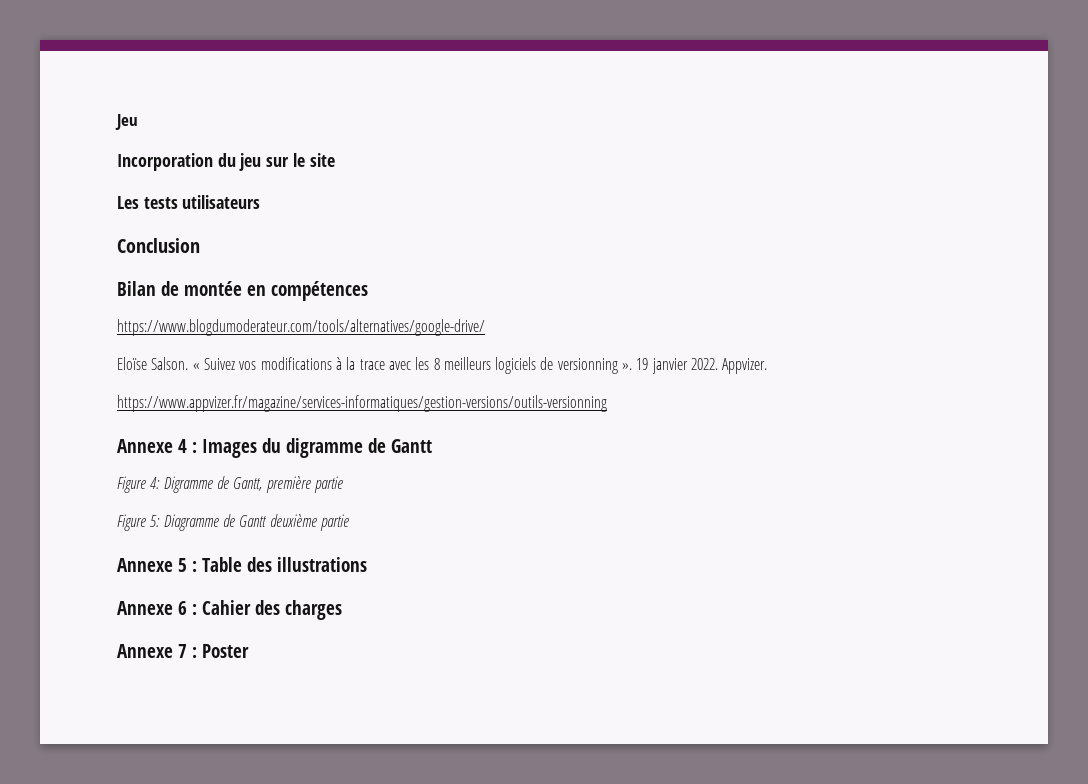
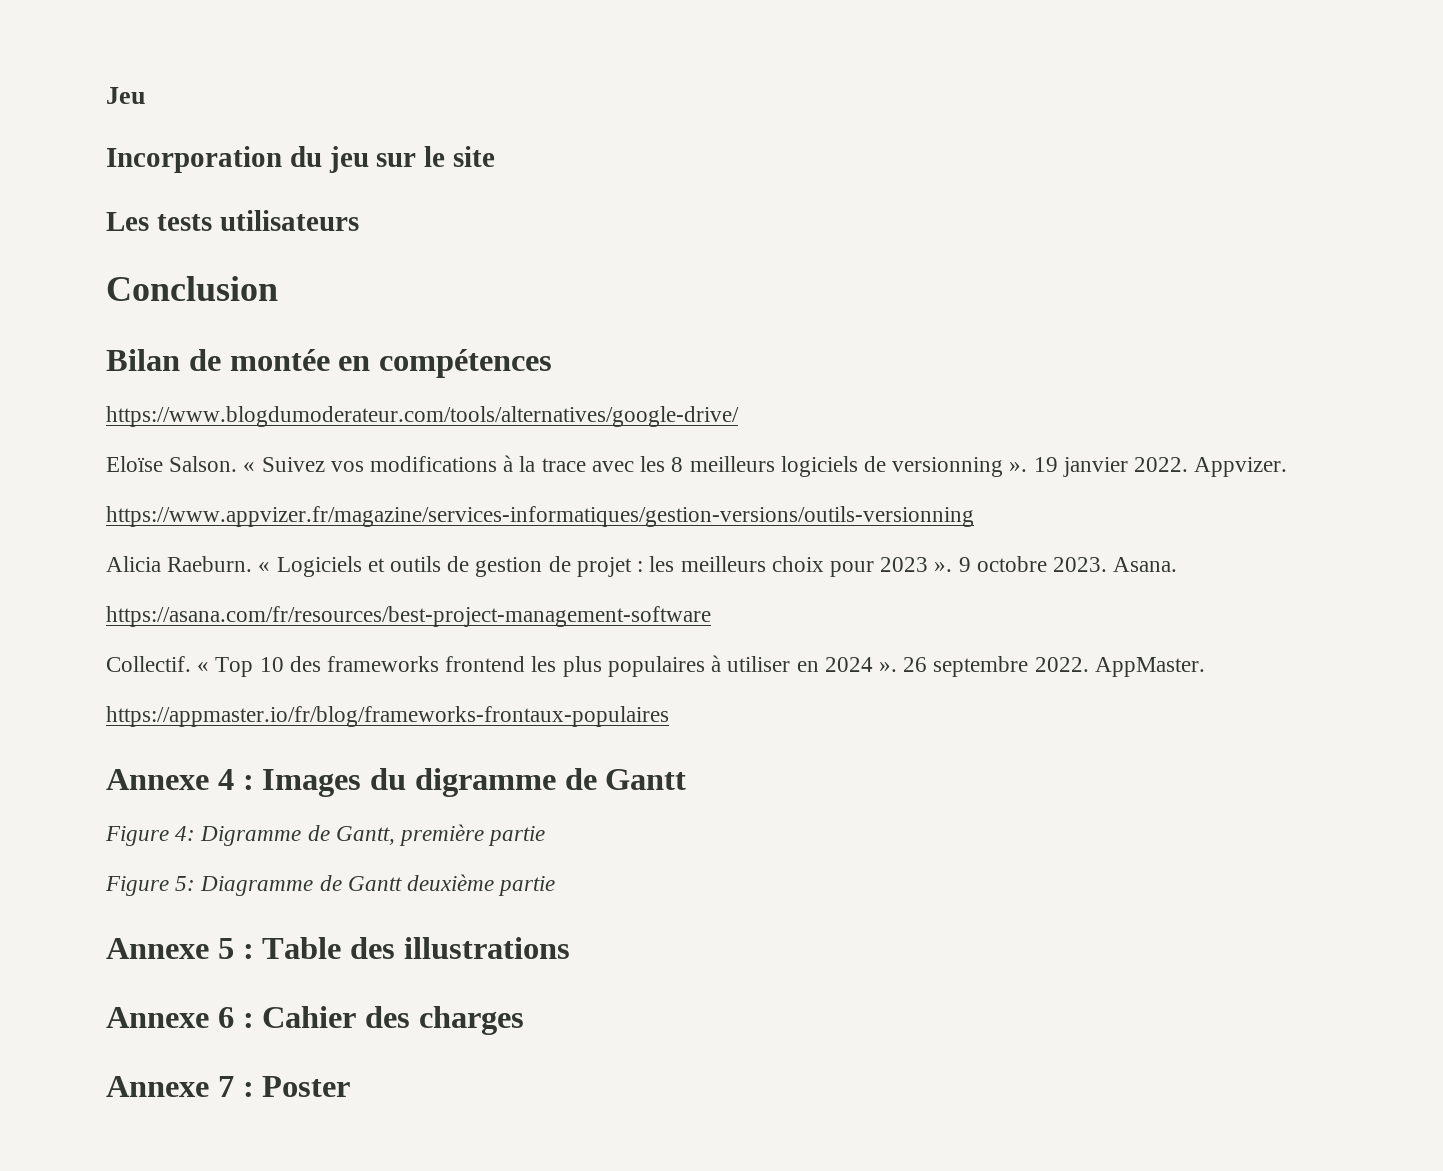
+ Alicia Raeburn. « Logiciels et outils de gestion de projet : les meilleurs choix pour 2023 ». 9 octobre 2023. Asana.
+ https://asana.com/fr/resources/best-project-management-software
+ Collectif. « Top 10 des frameworks frontend les plus populaires à utiliser en 2024 ». 26 septembre 2022. AppMaster.
+ https://appmaster.io/fr/blog/frameworks-frontaux-populaires

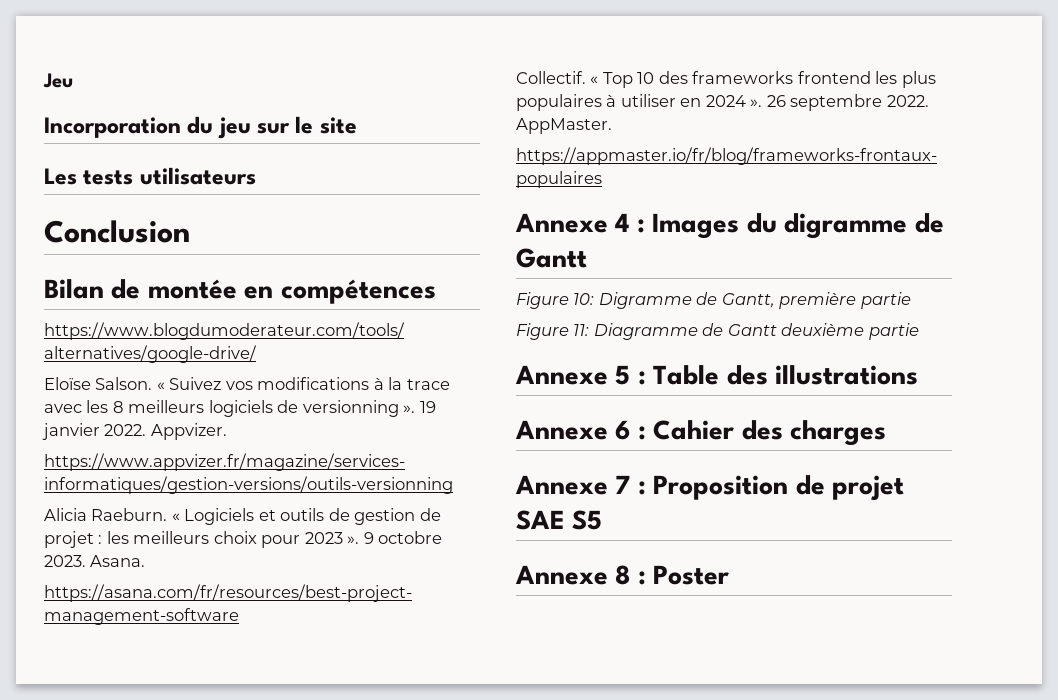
- Figure 4: Digramme de Gantt, première partie
+ Figure 10: Digramme de Gantt, première partie
- Figure 5: Diagramme de Gantt deuxième partie
+ Figure 11: Diagramme de Gantt deuxième partie
- Annexe 7 : Poster
+ Annexe 7 : Proposition de projet SAE S5
+ Annexe 8 : Poster

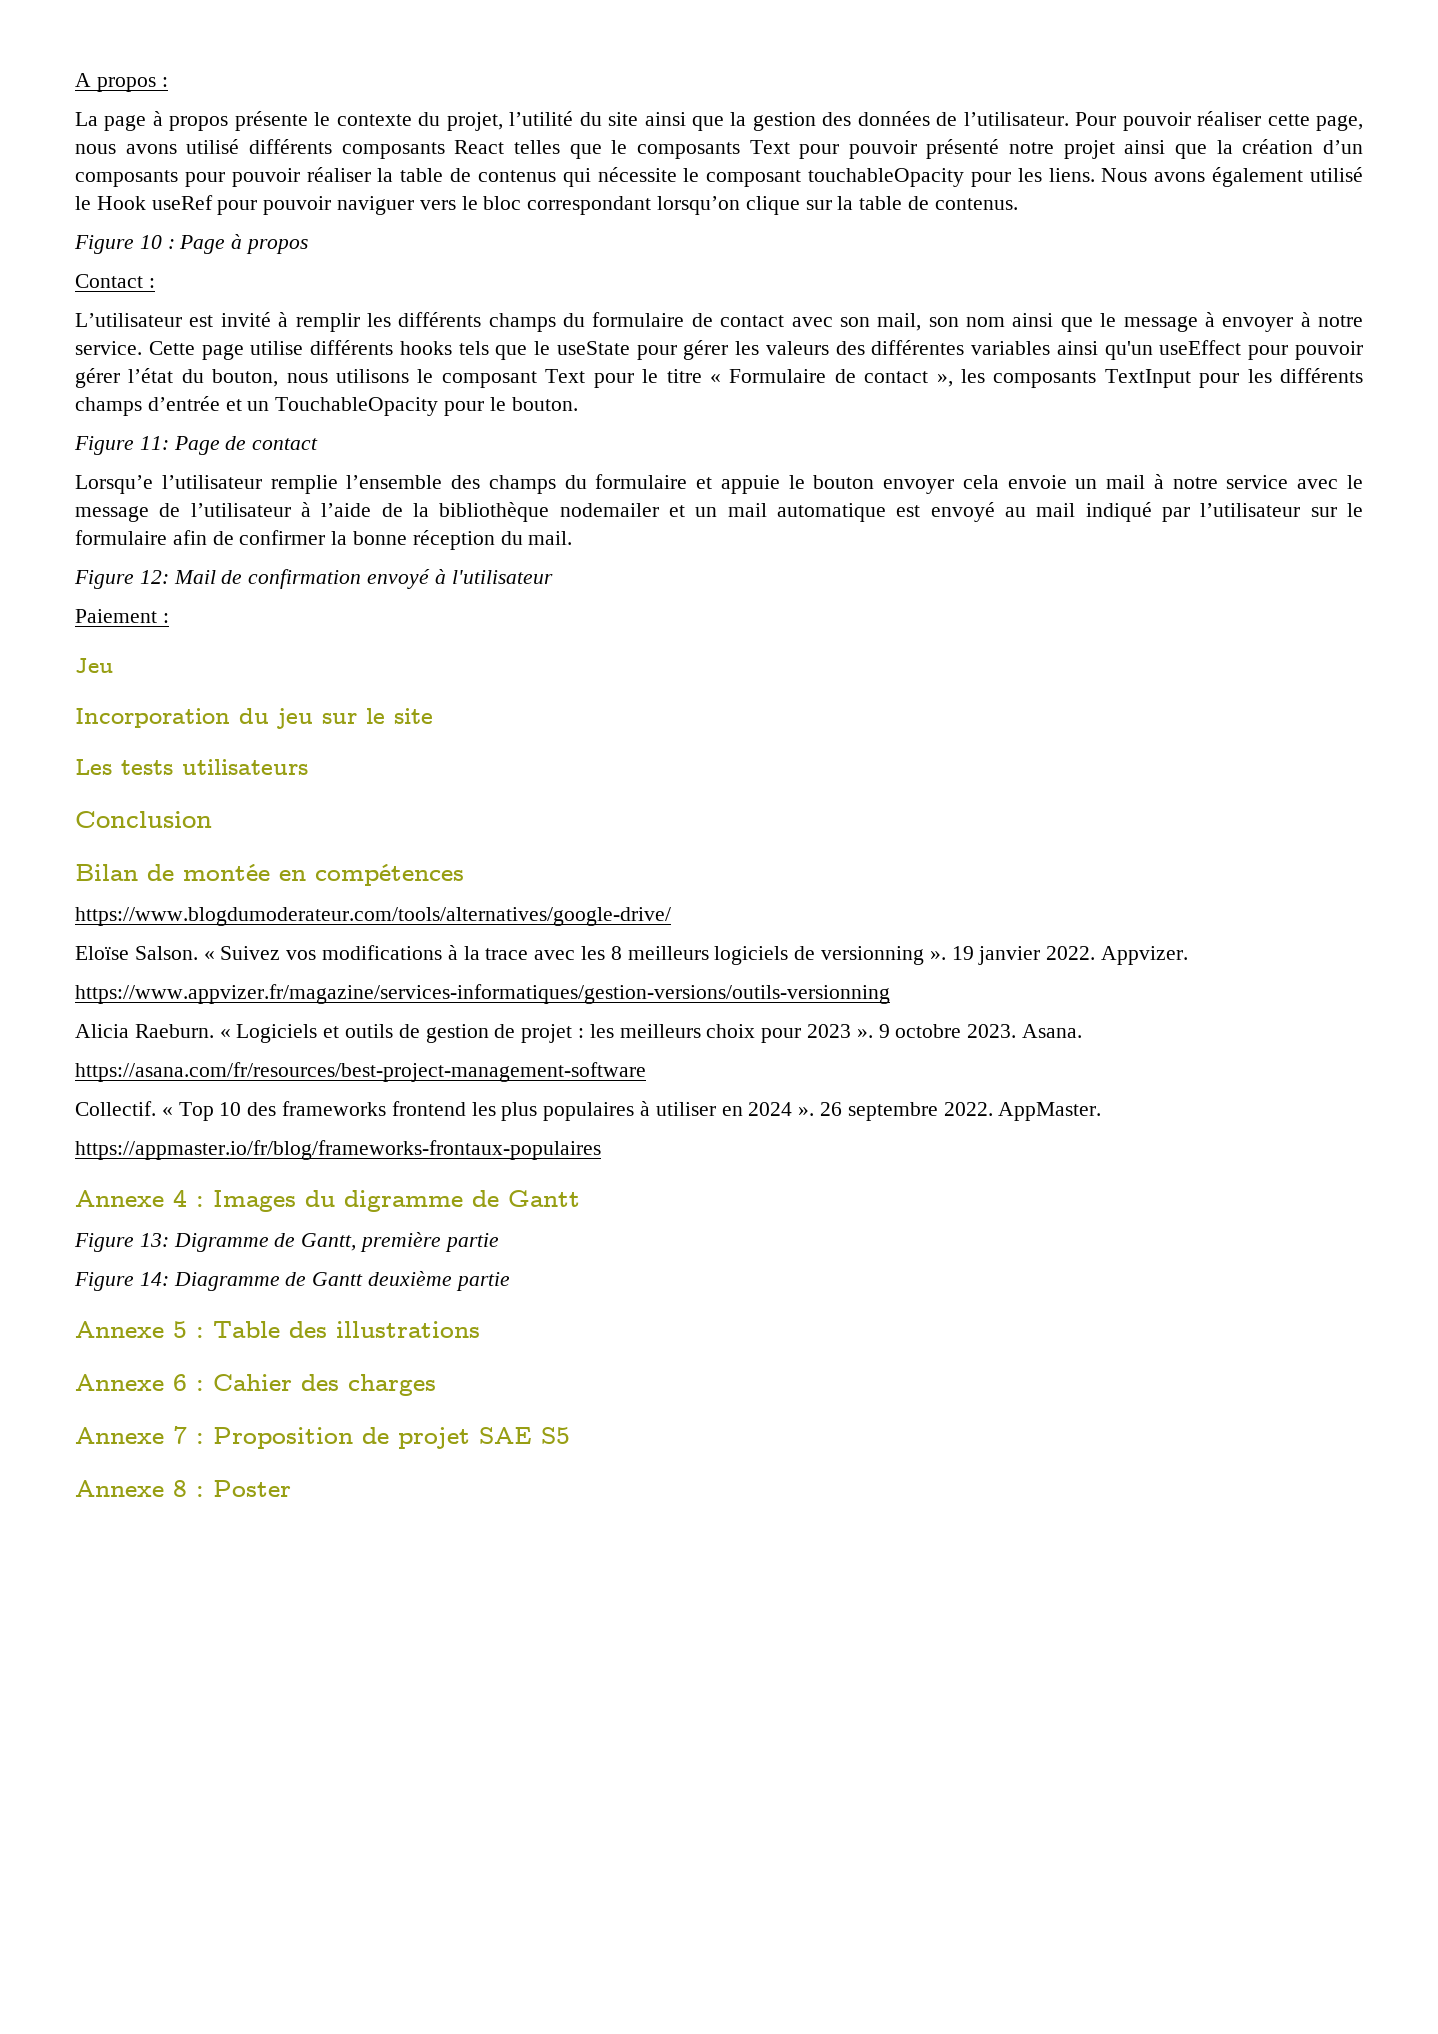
+ A propos :
+ La page à propos présente le contexte du projet, l’utilité du site ainsi que la gestion des données de l’utilisateur. Pour pouvoir réaliser cette page, nous avons utilisé différents composants React telles que le composants Text pour pouvoir présenté notre projet ainsi que la création d’un composants pour pouvoir réaliser la table de contenus qui nécessite le composant touchableOpacity pour les liens. Nous avons également utilisé le Hook useRef pour pouvoir naviguer vers le bloc correspondant lorsqu’on clique sur la table de contenus.
+ Figure 10 : Page à propos
+ Contact :
+ L’utilisateur est invité à remplir les différents champs du formulaire de contact avec son mail, son nom ainsi que le message à envoyer à notre service. Cette page utilise différents hooks tels que le useState pour gérer les valeurs des différentes variables ainsi qu'un useEffect pour pouvoir gérer l’état du bouton, nous utilisons le composant Text pour le titre « Formulaire de contact », les composants TextInput pour les différents champs d’entrée et un TouchableOpacity pour le bouton.
+ Figure 11: Page de contact
+ Lorsqu’e l’utilisateur remplie l’ensemble des champs du formulaire et appuie le bouton envoyer cela envoie un mail à notre service avec le message de l’utilisateur à l’aide de la bibliothèque nodemailer et un mail automatique est envoyé au mail indiqué par l’utilisateur sur le formulaire afin de confirmer la bonne réception du mail.
+ Figure 12: Mail de confirmation envoyé à l'utilisateur
+ Paiement :
- Figure 10: Digramme de Gantt, première partie
+ Figure 13: Digramme de Gantt, première partie
- Figure 11: Diagramme de Gantt deuxième partie
+ Figure 14: Diagramme de Gantt deuxième partie

